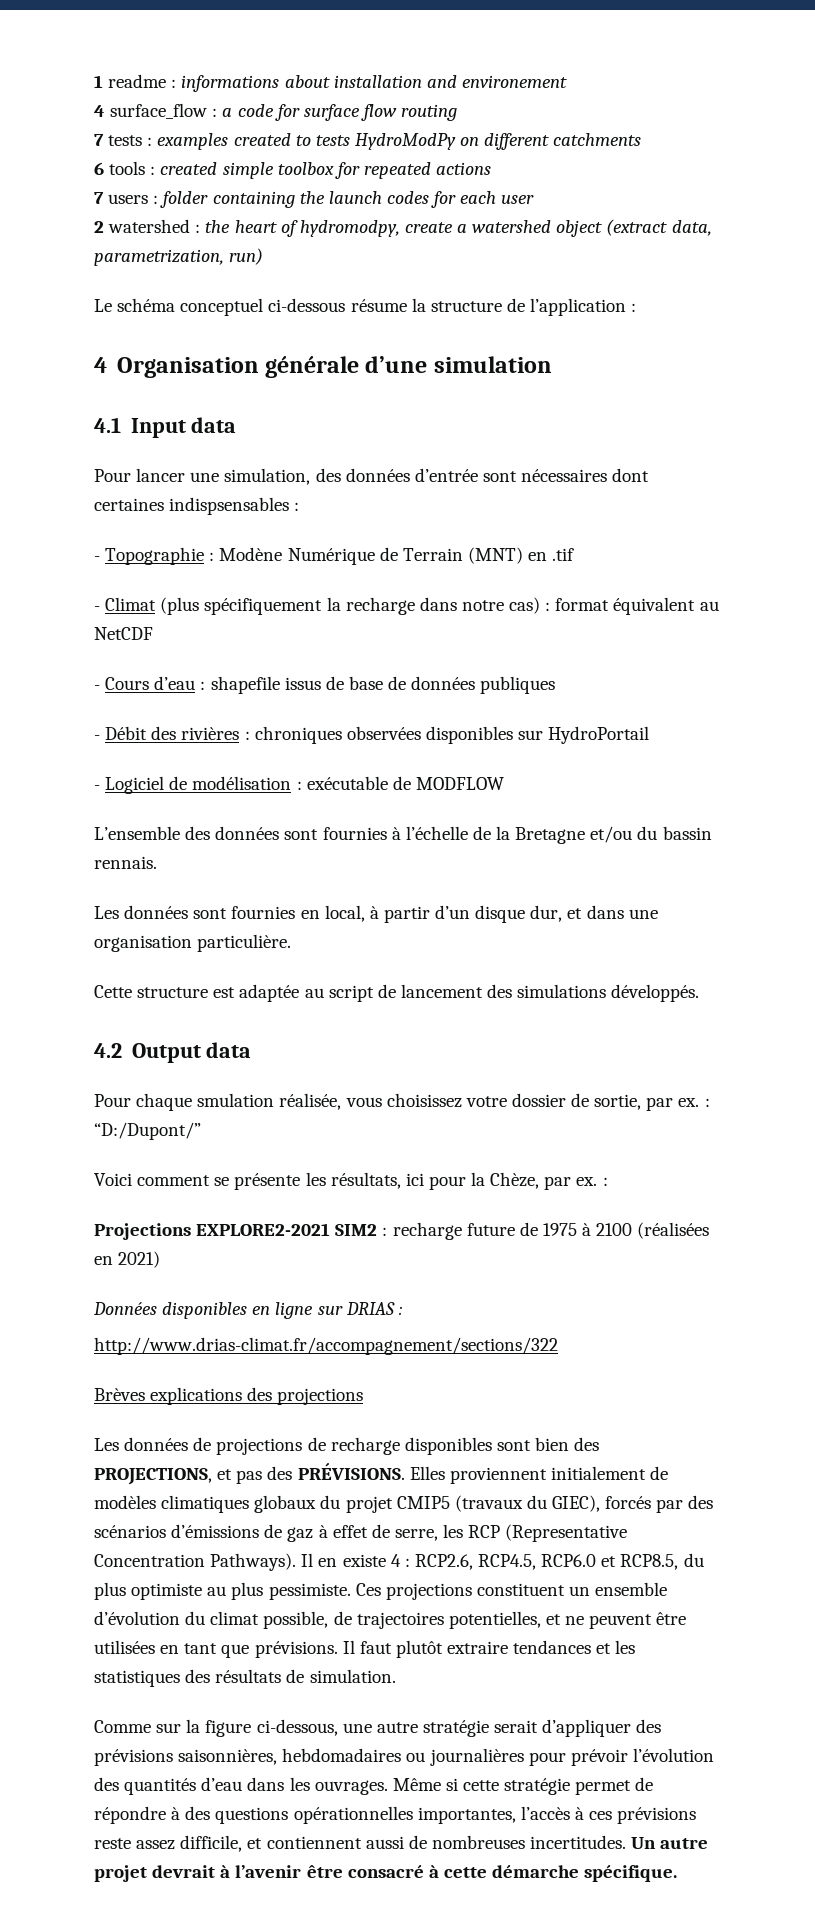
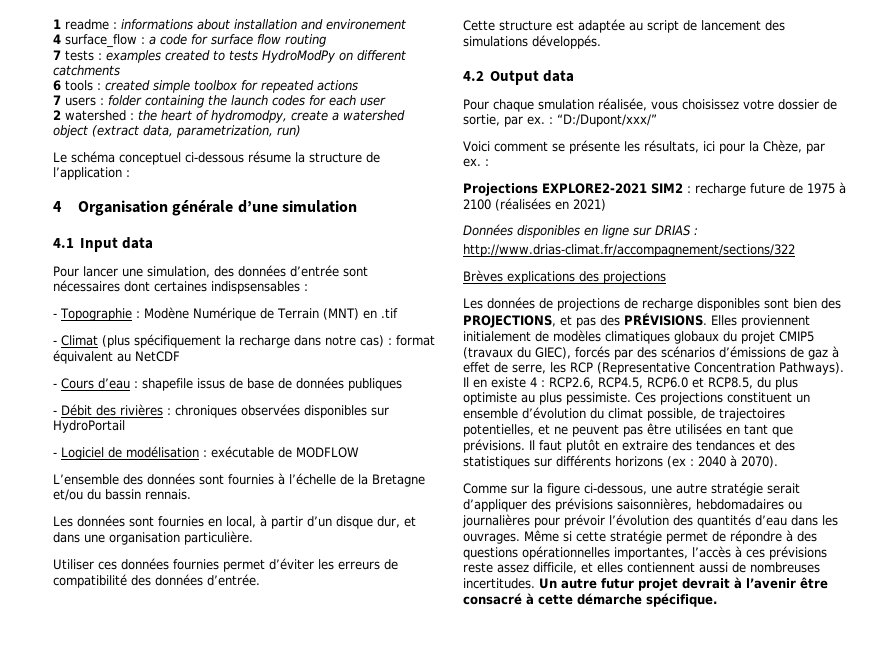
+ Utiliser ces données fournies permet d’éviter les erreurs de compatibilité des données d’entrée.
- Pour chaque smulation réalisée, vous choisissez votre dossier de sortie, par ex. : “D:/Dupont/”
+ Pour chaque smulation réalisée, vous choisissez votre dossier de sortie, par ex. : “D:/Dupont/xxx/”
- Ces projections constituent un ensemble d’évolution du climat possible, de trajectoires potentielles, et ne peuvent être utilisées en tant que prévisions.
+ Ces projections constituent un ensemble d’évolution du climat possible, de trajectoires potentielles, et ne peuvent pas être utilisées en tant que prévisions.
- Il faut plutôt extraire tendances et les statistiques des résultats de simulation.
+ Il faut plutôt en extraire des tendances et des statistiques sur différents horizons (ex : 2040 à 2070).
- Même si cette stratégie permet de répondre à des questions opérationnelles importantes, l’accès à ces prévisions reste assez difficile, et contiennent aussi de nombreuses incertitudes.
+ Même si cette stratégie permet de répondre à des questions opérationnelles importantes, l’accès à ces prévisions reste assez difficile, et elles contiennent aussi de nombreuses incertitudes.
- Un autre projet devrait à l’avenir être consacré à cette démarche spécifique.
+ Un autre futur projet devrait à l’avenir être consacré à cette démarche spécifique.

